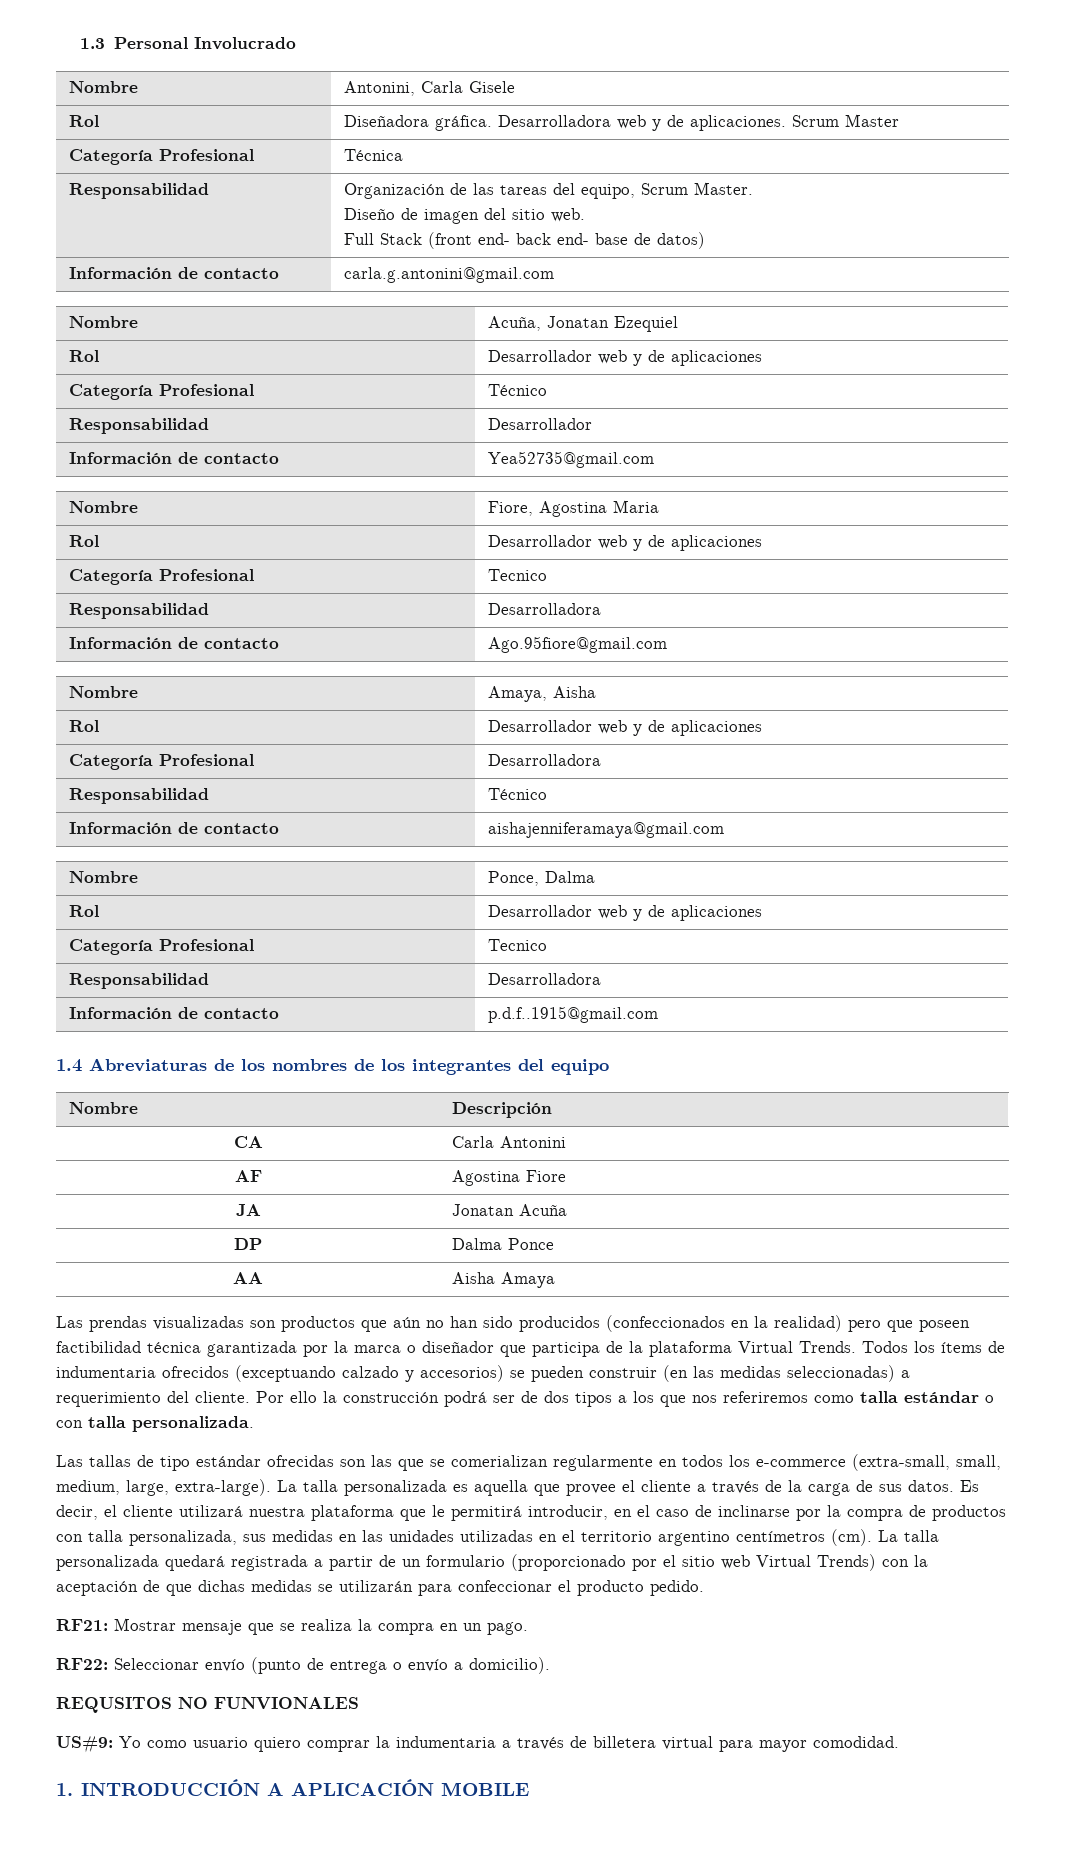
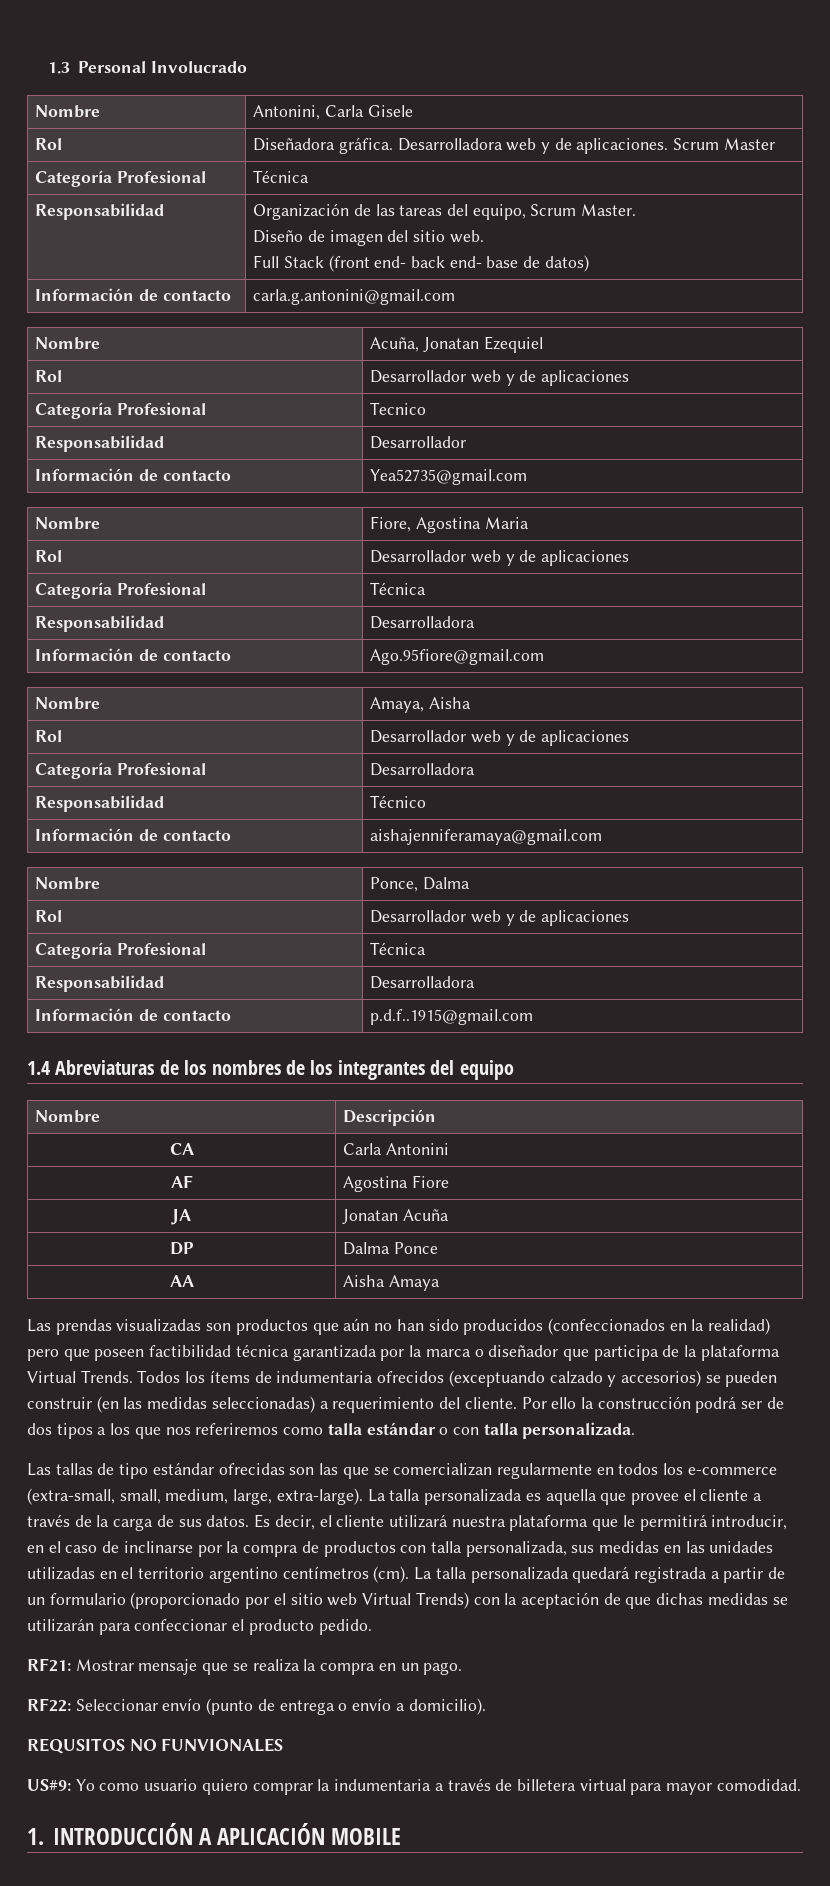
- Categoría Profesional | Técnico
+ Categoría Profesional | Tecnico
  Nombre | Fiore, Agostina Maria
  Rol | Desarrollador web y de aplicaciones
- Categoría Profesional | Tecnico
+ Categoría Profesional | Técnica
  Nombre | Ponce, Dalma
  Rol | Desarrollador web y de aplicaciones
- Categoría Profesional | Tecnico
+ Categoría Profesional | Técnica
- Las tallas de tipo estándar ofrecidas son las que se comerializan regularmente en todos los e-commerce (extra-small, small, medium, large, extra-large).
+ Las tallas de tipo estándar ofrecidas son las que se comercializan regularmente en todos los e-commerce (extra-small, small, medium, large, extra-large).

